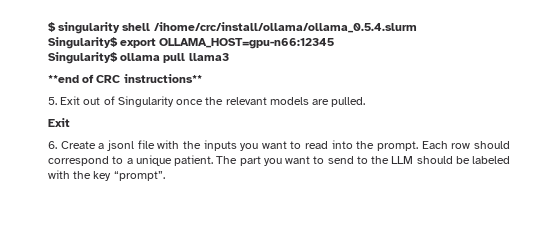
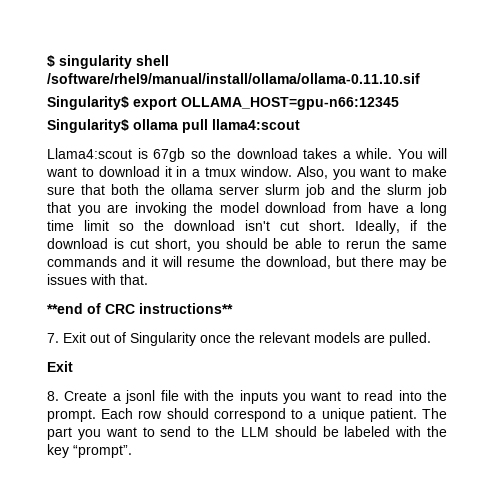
- $ singularity shell /ihome/crc/install/ollama/ollama_0.5.4.slurm
+ $ singularity shell /software/rhel9/manual/install/ollama/ollama-0.11.10.sif
- Singularity$ ollama pull llama3
+ Singularity$ ollama pull llama4:scout
+ Llama4:scout is 67gb so the download takes a while. You will want to download it in a tmux window. Also, you want to make sure that both the ollama server slurm job and the slurm job that you are invoking the model download from have a long time limit so the download isn't cut short. Ideally, if the download is cut short, you should be able to rerun the same commands and it will resume the download, but there may be issues with that.
- 5. Exit out of Singularity once the relevant models are pulled.
+ 7. Exit out of Singularity once the relevant models are pulled.
- 6. Create a jsonl file with the inputs you want to read into the prompt.
+ 8. Create a jsonl file with the inputs you want to read into the prompt.

